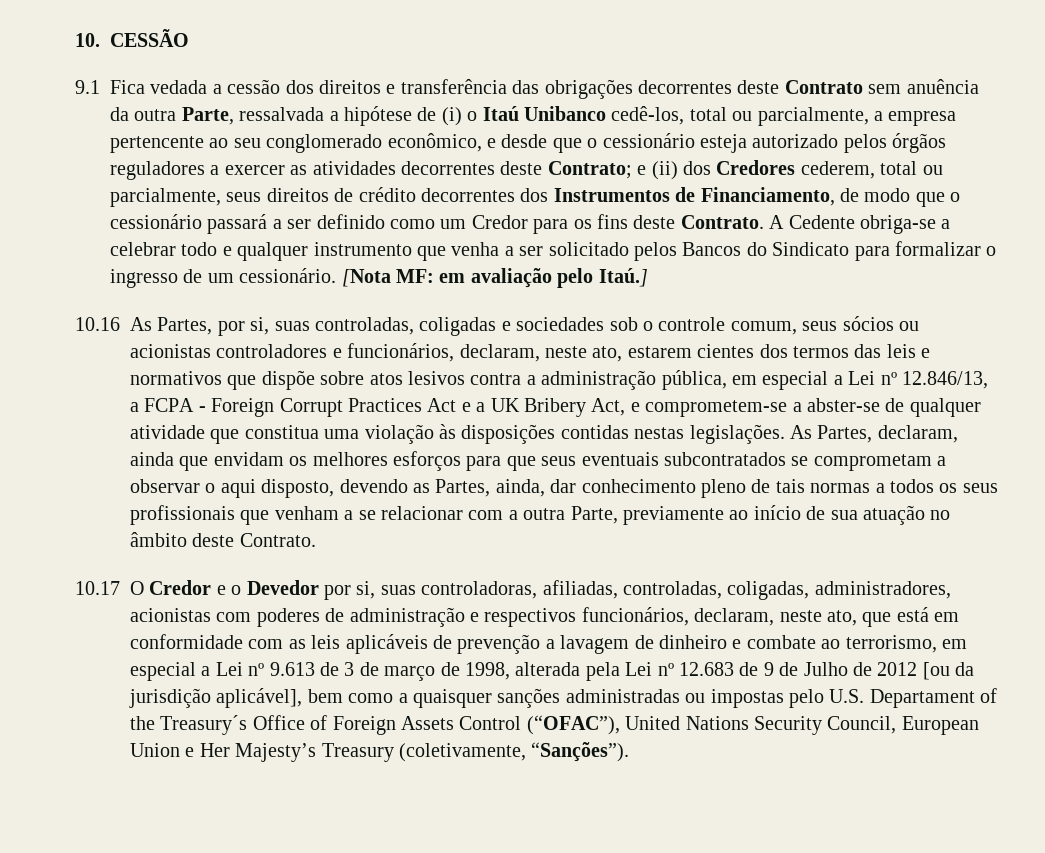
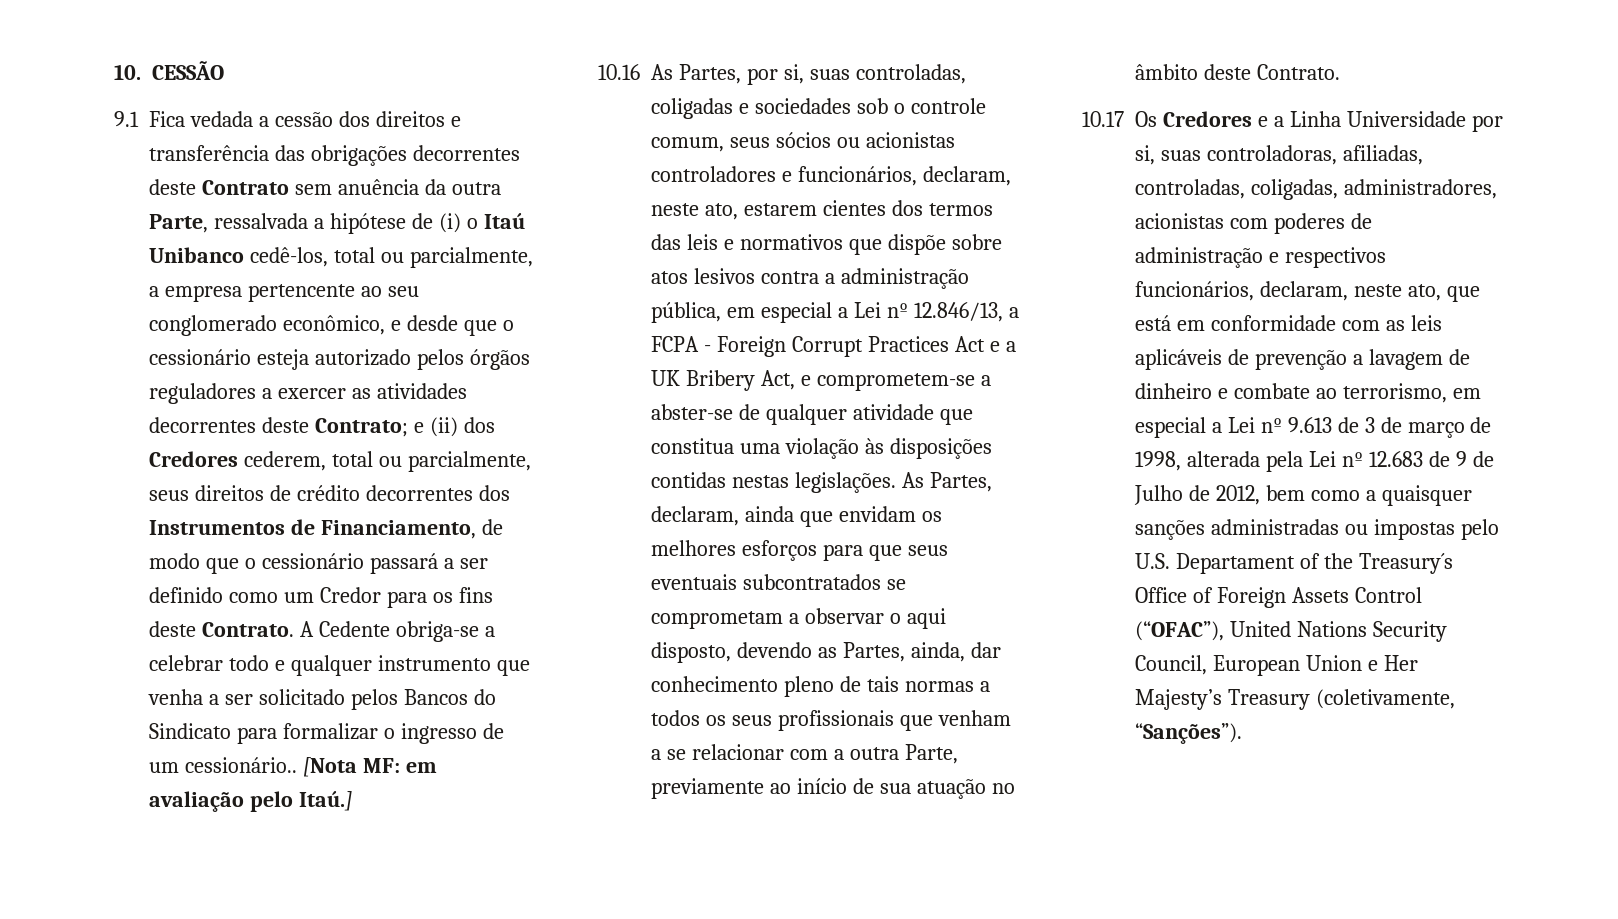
- A Cedente obriga-se a celebrar todo e qualquer instrumento que venha a ser solicitado pelos Bancos do Sindicato para formalizar o ingresso de um cessionário.
+ A Cedente obriga-se a celebrar todo e qualquer instrumento que venha a ser solicitado pelos Bancos do Sindicato para formalizar o ingresso de um cessionário..
- 10.17 O Credor e o Devedor por si, suas controladoras, afiliadas, controladas, coligadas, administradores, acionistas com poderes de administração e respectivos funcionários, declaram, neste ato, que está em conformidade com as leis aplicáveis de prevenção a lavagem de dinheiro e combate ao terrorismo, em especial a Lei nº 9.613 de 3 de março de 1998, alterada pela Lei nº 12.683 de 9 de Julho de 2012 [ou da jurisdição aplicável], bem como a quaisquer sanções administradas ou impostas pelo U.S. Departament of the Treasury´s Office of Foreign Assets Control (“OFAC”), United Nations Security Council, European Union e Her Majesty’s Treasury (coletivamente, “Sanções”).
+ 10.17 Os Credores e a Linha Universidade por si, suas controladoras, afiliadas, controladas, coligadas, administradores, acionistas com poderes de administração e respectivos funcionários, declaram, neste ato, que está em conformidade com as leis aplicáveis de prevenção a lavagem de dinheiro e combate ao terrorismo, em especial a Lei nº 9.613 de 3 de março de 1998, alterada pela Lei nº 12.683 de 9 de Julho de 2012, bem como a quaisquer sanções administradas ou impostas pelo U.S. Departament of the Treasury´s Office of Foreign Assets Control (“OFAC”), United Nations Security Council, European Union e Her Majesty’s Treasury (coletivamente, “Sanções”).

